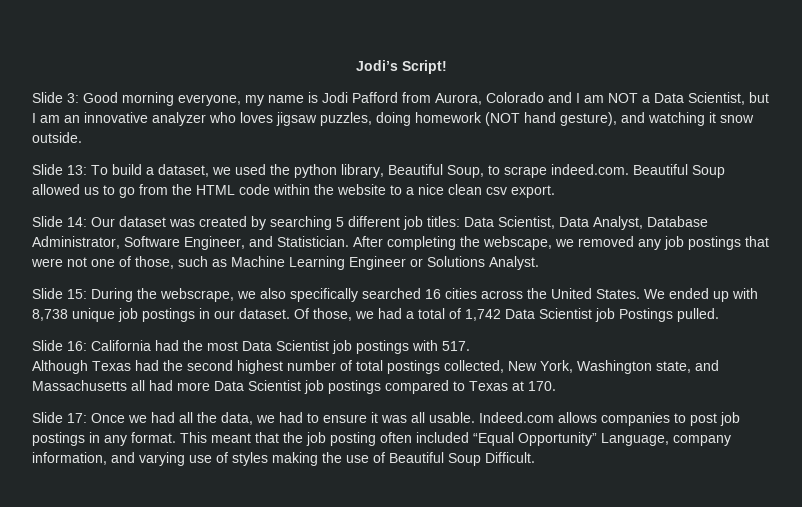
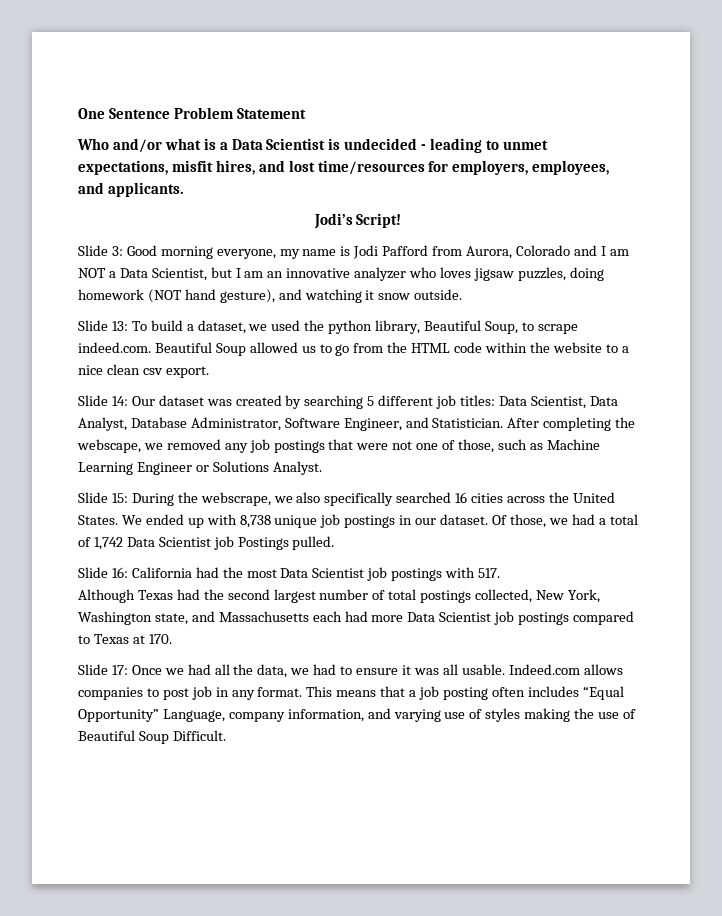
+ One Sentence Problem Statement
+ Who and/or what is a Data Scientist is undecided - leading to unmet expectations, misfit hires, and lost time/resources for employers, employees, and applicants.
- Although Texas had the second highest number of total postings collected, New York, Washington state, and Massachusetts all had more Data Scientist job postings compared to Texas at 170.
+ Although Texas had the second largest number of total postings collected, New York, Washington state, and Massachusetts each had more Data Scientist job postings compared to Texas at 170.
- Indeed.com allows companies to post job postings in any format.
+ Indeed.com allows companies to post job in any format.
- This meant that the job posting often included “Equal Opportunity” Language, company information, and varying use of styles making the use of Beautiful Soup Difficult.
+ This means that a job posting often includes “Equal Opportunity” Language, company information, and varying use of styles making the use of Beautiful Soup Difficult.

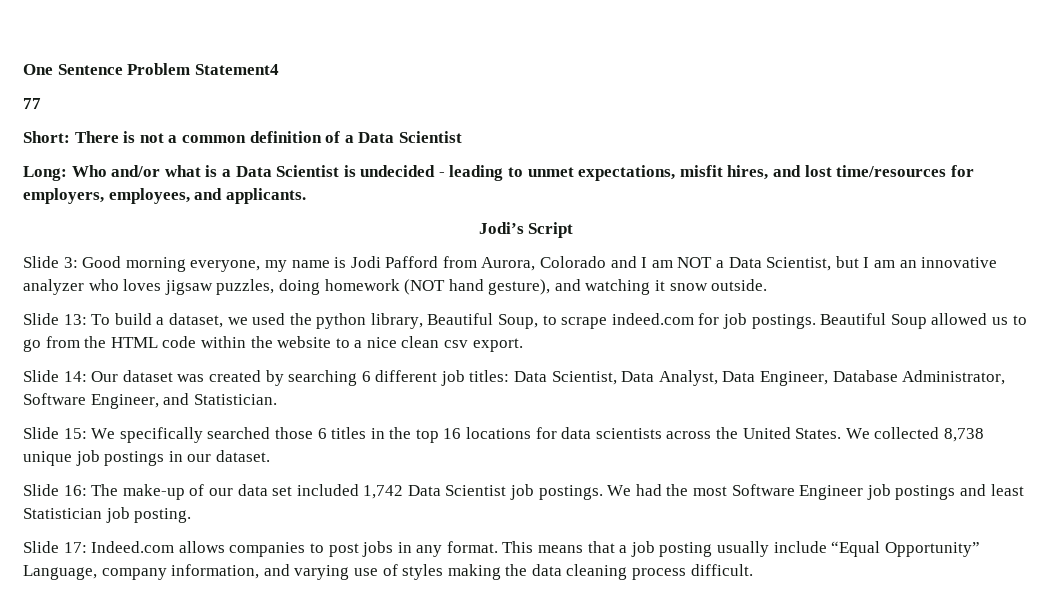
- One Sentence Problem Statement
- Who and/or what is a Data Scientist is undecided - leading to unmet expectations, misfit hires, and lost time/resources for employers, employees, and applicants.
+ One Sentence Problem Statement4
+ 77
+ Short: There is not a common definition of a Data Scientist
+ Long: Who and/or what is a Data Scientist is undecided - leading to unmet expectations, misfit hires, and lost time/resources for employers, employees, and applicants.
- Jodi’s Script!
+ Jodi’s Script
- Slide 13: To build a dataset, we used the python library, Beautiful Soup, to scrape indeed.com. Beautiful Soup allowed us to go from the HTML code within the website to a nice clean csv export.
+ Slide 13: To build a dataset, we used the python library, Beautiful Soup, to scrape indeed.com for job postings. Beautiful Soup allowed us to go from the HTML code within the website to a nice clean csv export.
- Slide 14: Our dataset was created by searching 5 different job titles: Data Scientist, Data Analyst, Database Administrator, Software Engineer, and Statistician. After completing the webscape, we removed any job postings that were not one of those, such as Machine Learning Engineer or Solutions Analyst.
- Slide 15: During the webscrape, we also specifically searched 16 cities across the United States.
+ Slide 14: Our dataset was created by searching 6 different job titles: Data Scientist, Data Analyst, Data Engineer, Database Administrator, Software Engineer, and Statistician.
+ Slide 15: We specifically searched those 6 titles in the top 16 locations for data scientists across the United States.
- We ended up with 8,738 unique job postings in our dataset. Of those, we had a total of 1,742 Data Scientist job Postings pulled.
- Slide 16: California had the most Data Scientist job postings with 517.
- Although Texas had the second largest number of total postings collected, New York, Washington state, and Massachusetts each had more Data Scientist job postings compared to Texas at 170.
- Slide 17: Once we had all the data, we had to ensure it was all usable. Indeed.com allows companies to post job in any format.
+ We collected 8,738 unique job postings in our dataset.
+ Slide 16: The make-up of our data set included 1,742 Data Scientist job postings. We had the most Software Engineer job postings and least Statistician job posting.
+ Slide 17: Indeed.com allows companies to post jobs in any format.
- This means that a job posting often includes “Equal Opportunity” Language, company information, and varying use of styles making the use of Beautiful Soup Difficult.
+ This means that a job posting usually include “Equal Opportunity” Language, company information, and varying use of styles making the data cleaning process difficult.

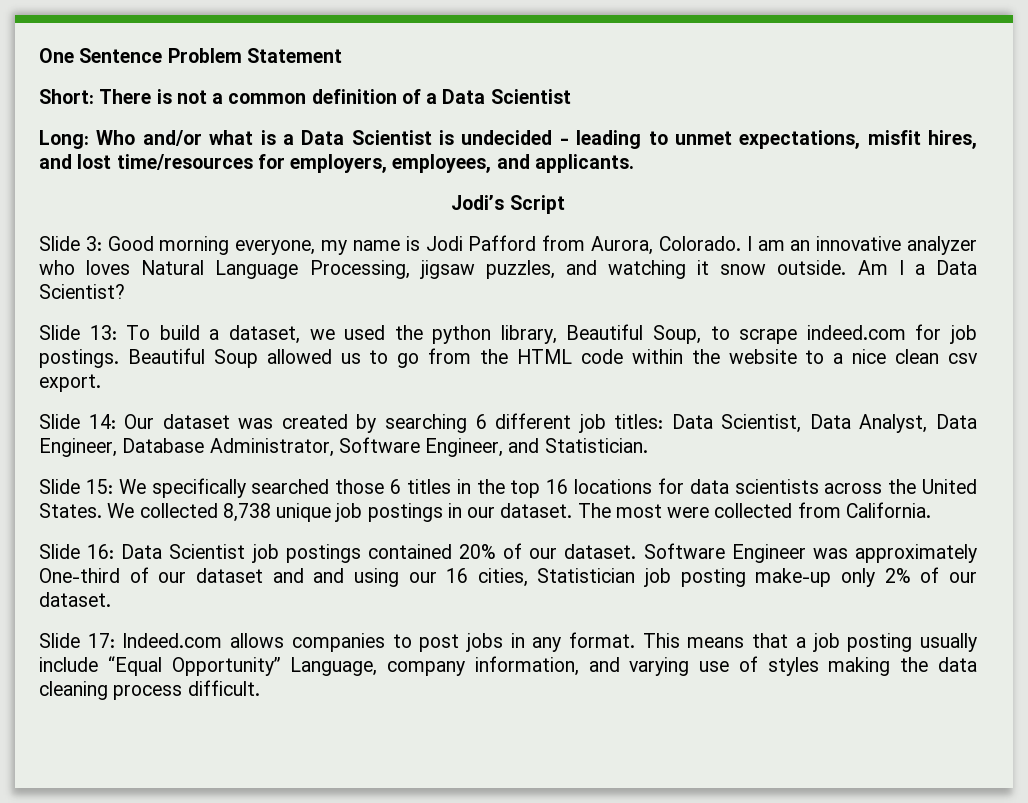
- One Sentence Problem Statement4
- 77
+ One Sentence Problem Statement
- Slide 3: Good morning everyone, my name is Jodi Pafford from Aurora, Colorado and I am NOT a Data Scientist, but I am an innovative analyzer who loves jigsaw puzzles, doing homework (NOT hand gesture), and watching it snow outside.
+ Slide 3: Good morning everyone, my name is Jodi Pafford from Aurora, Colorado. I am an innovative analyzer who loves Natural Language Processing, jigsaw puzzles, and watching it snow outside. Am I a Data Scientist?
- We collected 8,738 unique job postings in our dataset.
- Slide 16: The make-up of our data set included 1,742 Data Scientist job postings. We had the most Software Engineer job postings and least Statistician job posting.
+ We collected 8,738 unique job postings in our dataset. The most were collected from California.
+ Slide 16: Data Scientist job postings contained 20% of our dataset. Software Engineer was approximately One-third of our dataset and and using our 16 cities, Statistician job posting make-up only 2% of our dataset.

